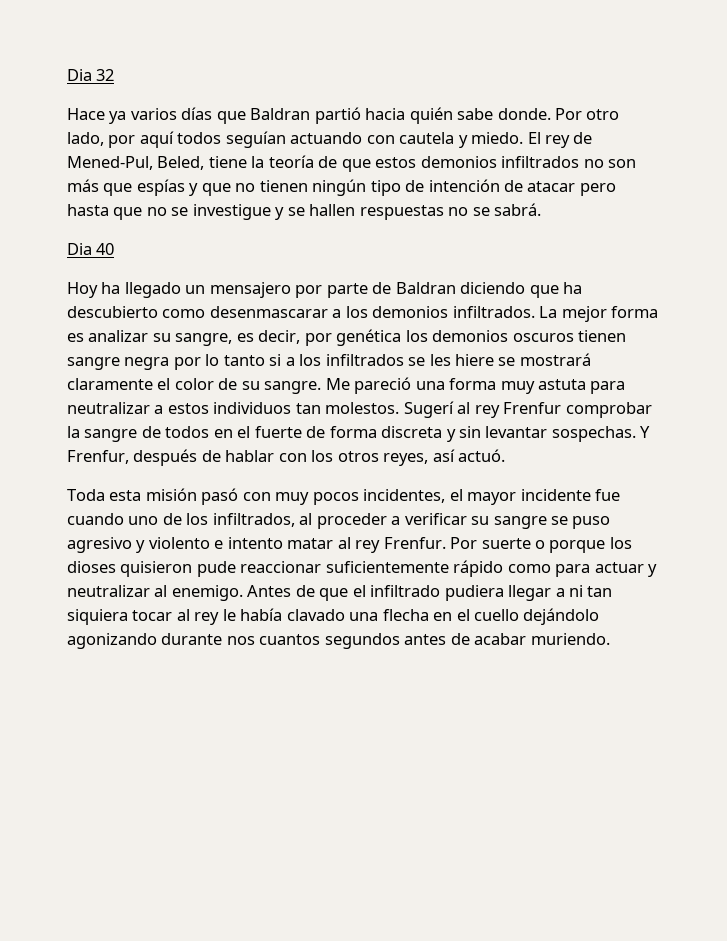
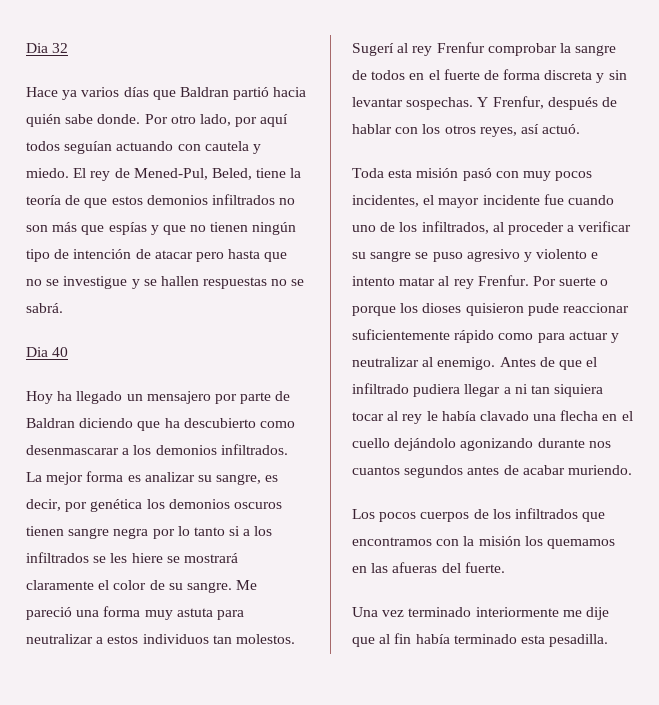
+ Los pocos cuerpos de los infiltrados que encontramos con la misión los quemamos en las afueras del fuerte.
+ Una vez terminado interiormente me dije que al fin había terminado esta pesadilla.

